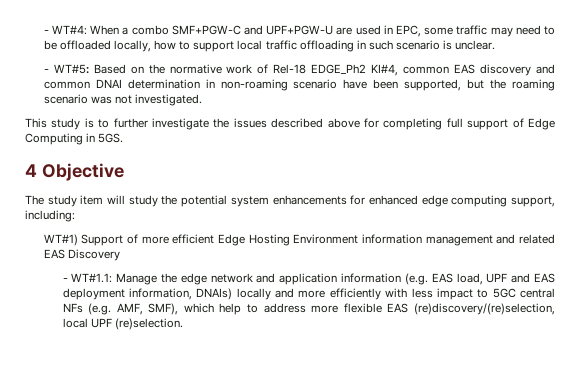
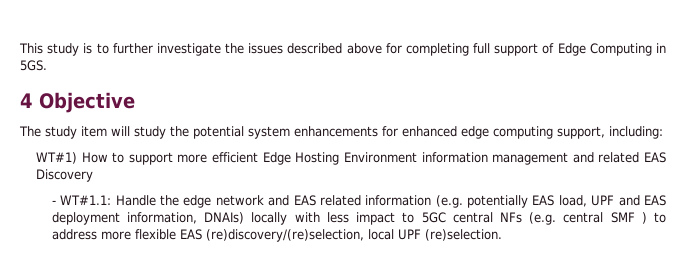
- - WT#4: When a combo SMF+PGW-C and UPF+PGW-U are used in EPC, some traffic may need to be offloaded locally, how to support local traffic offloading in such scenario is unclear.
- - WT#5: Based on the normative work of Rel-18 EDGE_Ph2 KI#4, common EAS discovery and common DNAI determination in non-roaming scenario have been supported, but the roaming scenario was not investigated.
- WT#1) Support of more efficient Edge Hosting Environment information management and related EAS Discovery
+ WT#1) How to support more efficient Edge Hosting Environment information management and related EAS Discovery
- - WT#1.1: Manage the edge network and application information (e.g. EAS load, UPF and EAS deployment information, DNAIs) locally and more efficiently with less impact to 5GC central NFs (e.g. AMF, SMF), which help to address more flexible EAS (re)discovery/(re)selection, local UPF (re)selection.
+ - WT#1.1: Handle the edge network and EAS related information (e.g. potentially EAS load, UPF and EAS deployment information, DNAIs) locally with less impact to 5GC central NFs (e.g. central SMF ) to address more flexible EAS (re)discovery/(re)selection, local UPF (re)selection.

